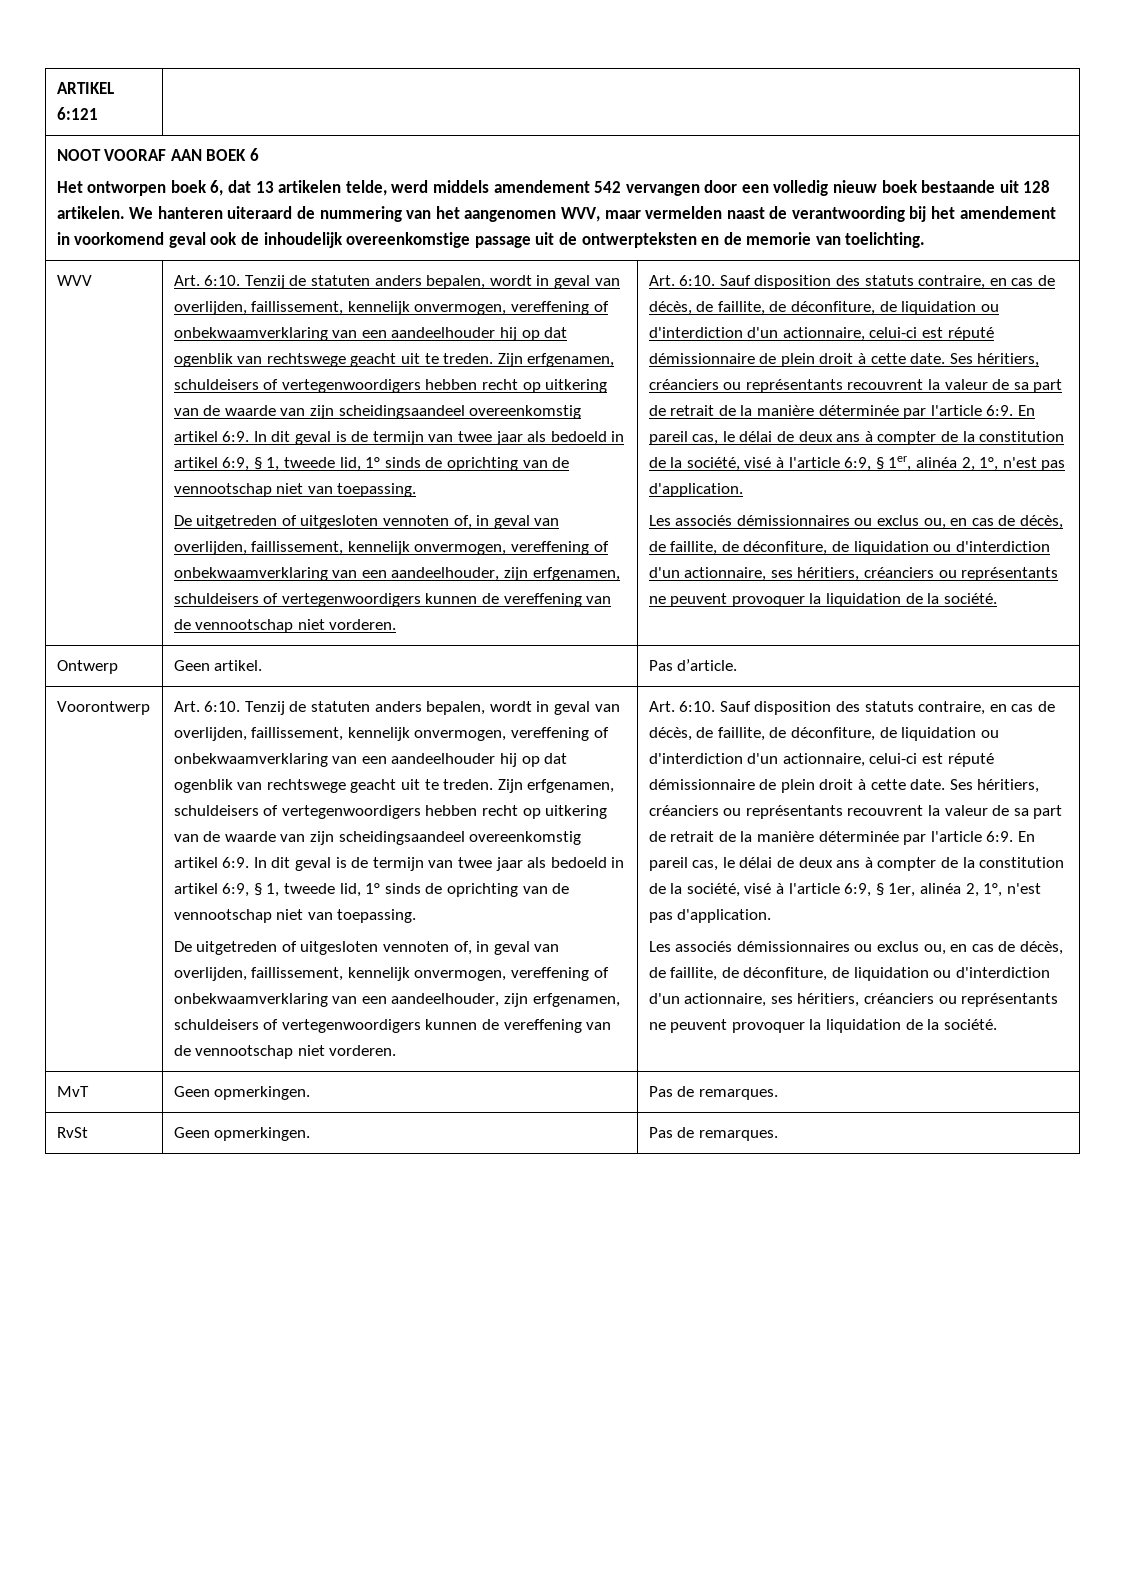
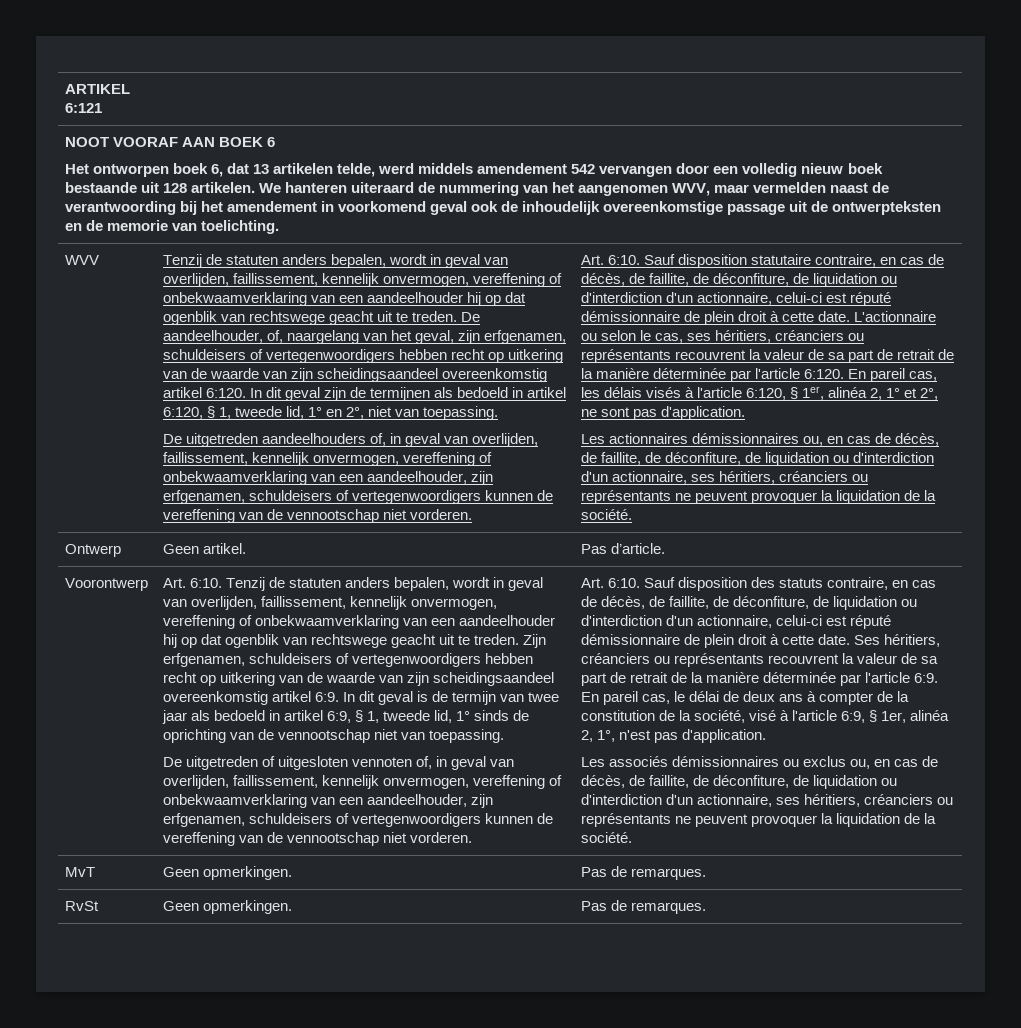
- WVV | Art. 6:10. Tenzij de statuten anders bepalen, wordt in geval van overlijden, faillissement, kennelijk onvermogen, vereffening of onbekwaamverklaring van een aandeelhouder hij op dat ogenblik van rechtswege geacht uit te treden. Zijn erfgenamen, schuldeisers of vertegenwoordigers hebben recht op uitkering van de waarde van zijn scheidingsaandeel overeenkomstig artikel 6:9. In dit geval is de termijn van twee jaar als bedoeld in artikel 6:9, § 1, tweede lid, 1° sinds de oprichting van de vennootschap niet van toepassing.
- De uitgetreden of uitgesloten vennoten of, in geval van overlijden, faillissement, kennelijk onvermogen, vereffening of onbekwaamverklaring van een aandeelhouder, zijn erfgenamen, schuldeisers of vertegenwoordigers kunnen de vereffening van de vennootschap niet vorderen. | Art. 6:10. Sauf disposition des statuts contraire, en cas de décès, de faillite, de déconfiture, de liquidation ou d'interdiction d'un actionnaire, celui-ci est réputé démissionnaire de plein droit à cette date. Ses héritiers, créanciers ou représentants recouvrent la valeur de sa part de retrait de la manière déterminée par l'article 6:9. En pareil cas, le délai de deux ans à compter de la constitution de la société, visé à l'article 6:9, § 1er, alinéa 2, 1°, n'est pas d'application.
- Les associés démissionnaires ou exclus ou, en cas de décès, de faillite, de déconfiture, de liquidation ou d'interdiction d'un actionnaire, ses héritiers, créanciers ou représentants ne peuvent provoquer la liquidation de la société.
+ WVV | Tenzij de statuten anders bepalen, wordt in geval van overlijden, faillissement, kennelijk onvermogen, vereffening of onbekwaamverklaring van een aandeelhouder hij op dat ogenblik van rechtswege geacht uit te treden. De aandeelhouder, of, naargelang van het geval, zijn erfgenamen, schuldeisers of vertegenwoordigers hebben recht op uitkering van de waarde van zijn scheidingsaandeel overeenkomstig artikel 6:120. In dit geval zijn de termijnen als bedoeld in artikel 6:120, § 1, tweede lid, 1° en 2°, niet van toepassing.
+ De uitgetreden aandeelhouders of, in geval van overlijden, faillissement, kennelijk onvermogen, vereffening of onbekwaamverklaring van een aandeelhouder, zijn erfgenamen, schuldeisers of vertegenwoordigers kunnen de vereffening van de vennootschap niet vorderen. | Art. 6:10. Sauf disposition statutaire contraire, en cas de décès, de faillite, de déconfiture, de liquidation ou d'interdiction d'un actionnaire, celui-ci est réputé démissionnaire de plein droit à cette date. L'actionnaire ou selon le cas, ses héritiers, créanciers ou représentants recouvrent la valeur de sa part de retrait de la manière déterminée par l'article 6:120. En pareil cas, les délais visés à l'article 6:120, § 1er, alinéa 2, 1° et 2°, ne sont pas d'application.
+ Les actionnaires démissionnaires ou, en cas de décès, de faillite, de déconfiture, de liquidation ou d'interdiction d'un actionnaire, ses héritiers, créanciers ou représentants ne peuvent provoquer la liquidation de la société.

